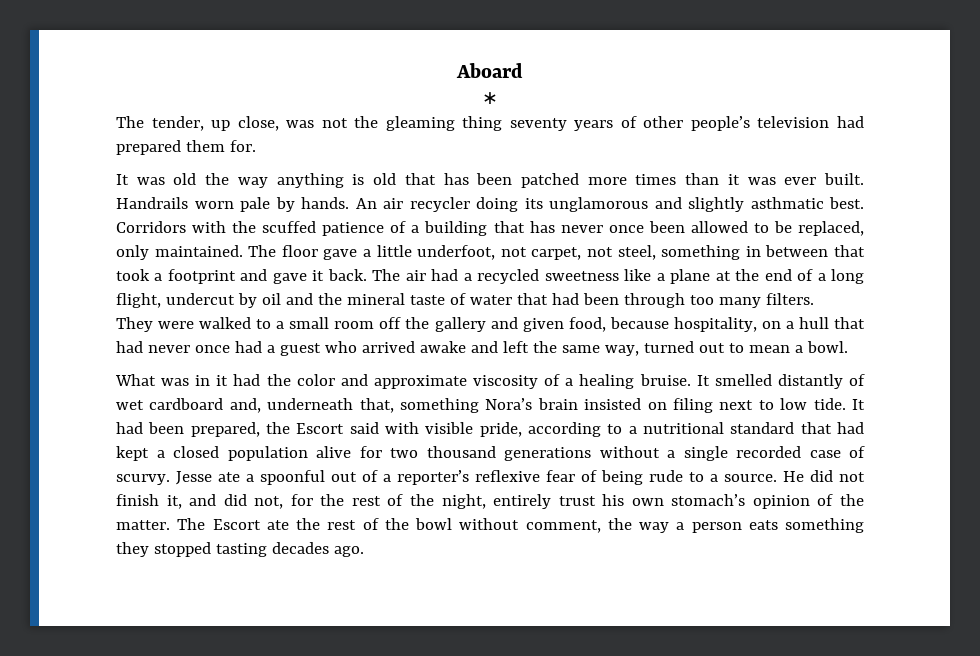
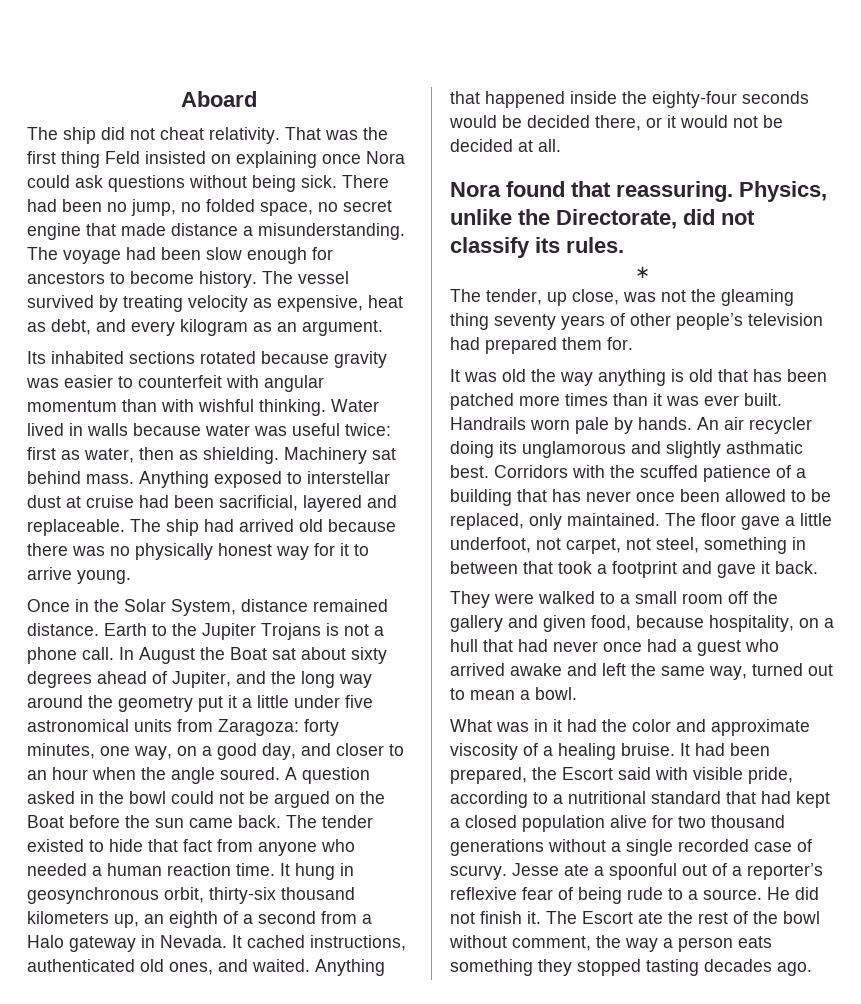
+ The ship did not cheat relativity. That was the first thing Feld insisted on explaining once Nora could ask questions without being sick. There had been no jump, no folded space, no secret engine that made distance a misunderstanding. The voyage had been slow enough for ancestors to become history. The vessel survived by treating velocity as expensive, heat as debt, and every kilogram as an argument.
+ Its inhabited sections rotated because gravity was easier to counterfeit with angular momentum than with wishful thinking. Water lived in walls because water was useful twice: first as water, then as shielding. Machinery sat behind mass. Anything exposed to interstellar dust at cruise had been sacrificial, layered and replaceable. The ship had arrived old because there was no physically honest way for it to arrive young.
+ Once in the Solar System, distance remained distance. Earth to the Jupiter Trojans is not a phone call. In August the Boat sat about sixty degrees ahead of Jupiter, and the long way around the geometry put it a little under five astronomical units from Zaragoza: forty minutes, one way, on a good day, and closer to an hour when the angle soured. A question asked in the bowl could not be argued on the Boat before the sun came back. The tender existed to hide that fact from anyone who needed a human reaction time. It hung in geosynchronous orbit, thirty-six thousand kilometers up, an eighth of a second from a Halo gateway in Nevada. It cached instructions, authenticated old ones, and waited. Anything that happened inside the eighty-four seconds would be decided there, or it would not be decided at all.
+ Nora found that reassuring. Physics, unlike the Directorate, did not classify its rules.
- The air had a recycled sweetness like a plane at the end of a long flight, undercut by oil and the mineral taste of water that had been through too many filters.
- It smelled distantly of wet cardboard and, underneath that, something Nora’s brain insisted on filing next to low tide. It had been prepared, the Escort said with visible pride, according to a nutritional standard that had kept a closed population alive for two thousand generations without a single recorded case of scurvy.
+ It had been prepared, the Escort said with visible pride, according to a nutritional standard that had kept a closed population alive for two thousand generations without a single recorded case of scurvy.
- He did not finish it, and did not, for the rest of the night, entirely trust his own stomach’s opinion of the matter.
+ He did not finish it.

